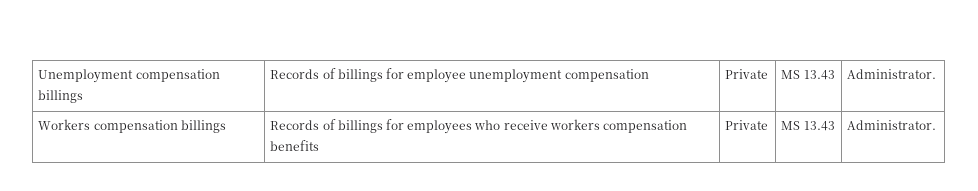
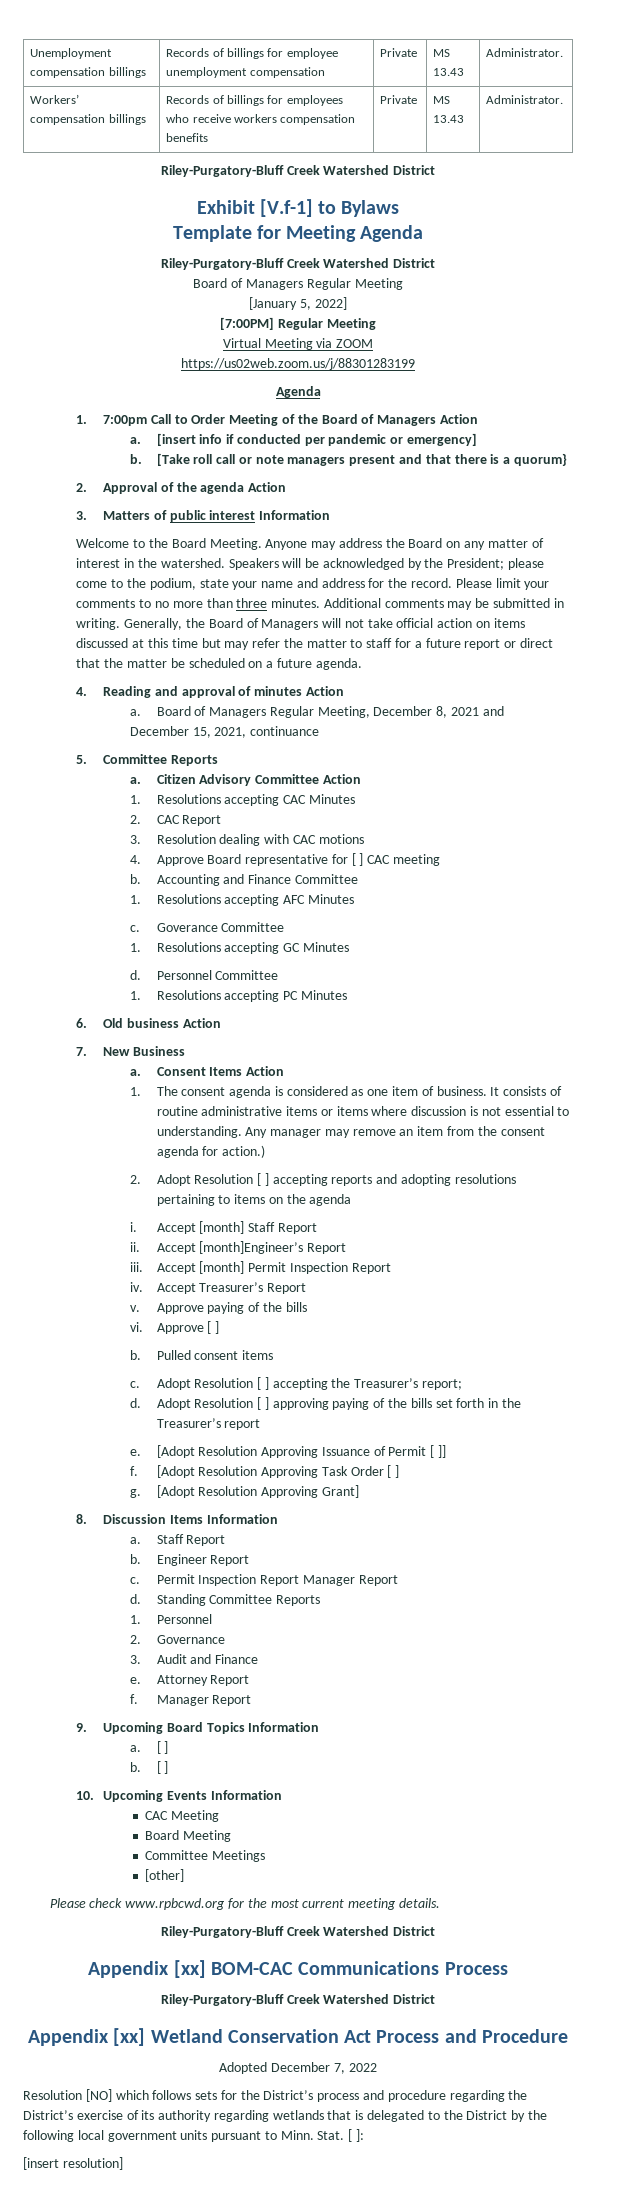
- Workers compensation billings | Records of billings for employees who receive workers compensation benefits | Private | MS 13.43 | Administrator.
+ Workers’ compensation billings | Records of billings for employees who receive workers compensation benefits | Private | MS 13.43 | Administrator.
+ Riley-Purgatory-Bluff Creek Watershed District
+ Exhibit [V.f-1] to Bylaws
+ Template for Meeting Agenda
+ Riley-Purgatory-Bluff Creek Watershed District
+ Board of Managers Regular Meeting
+ [January 5, 2022]
+ [7:00PM] Regular Meeting
+ Virtual Meeting via ZOOM
+ https://us02web.zoom.us/j/88301283199
+ Agenda
+ 1. 7:00pm Call to Order Meeting of the Board of Managers Action
+ a. [insert info if conducted per pandemic or emergency]
+ b. [Take roll call or note managers present and that there is a quorum}
+ 2. Approval of the agenda Action
+ 3. Matters of public interest Information
+ Welcome to the Board Meeting. Anyone may address the Board on any matter of interest in the watershed. Speakers will be acknowledged by the President; please come to the podium, state your name and address for the record. Please limit your comments to no more than three minutes. Additional comments may be submitted in writing. Generally, the Board of Managers will not take official action on items discussed at this time but may refer the matter to staff for a future report or direct that the matter be scheduled on a future agenda.
+ 4. Reading and approval of minutes Action
+ a. Board of Managers Regular Meeting, December 8, 2021 and
+ December 15, 2021, continuance
+ 5. Committee Reports
+ a. Citizen Advisory Committee Action
+ 1. Resolutions accepting CAC Minutes
+ 2. CAC Report
+ 3. Resolution dealing with CAC motions
+ 4. Approve Board representative for [ ] CAC meeting
+ b. Accounting and Finance Committee
+ 1. Resolutions accepting AFC Minutes
+ c. Goverance Committee
+ 1. Resolutions accepting GC Minutes
+ d. Personnel Committee
+ 1. Resolutions accepting PC Minutes
+ 6. Old business Action
+ 7. New Business
+ a. Consent Items Action
+ 1. The consent agenda is considered as one item of business. It consists of routine administrative items or items where discussion is not essential to understanding. Any manager may remove an item from the consent agenda for action.)
+ 2. Adopt Resolution [ ] accepting reports and adopting resolutions pertaining to items on the agenda
+ i. Accept [month] Staff Report
+ ii. Accept [month]Engineer’s Report
+ iii. Accept [month] Permit Inspection Report
+ iv. Accept Treasurer’s Report
+ v. Approve paying of the bills
+ vi. Approve [ ]
+ b. Pulled consent items
+ c. Adopt Resolution [ ] accepting the Treasurer’s report;
+ d. Adopt Resolution [ ] approving paying of the bills set forth in the Treasurer’s report
+ e. [Adopt Resolution Approving Issuance of Permit [ ]]
+ f. [Adopt Resolution Approving Task Order [ ]
+ g. [Adopt Resolution Approving Grant]
+ 8. Discussion Items Information
+ a. Staff Report
+ b. Engineer Report
+ c. Permit Inspection Report Manager Report
+ d. Standing Committee Reports
+ 1. Personnel
+ 2. Governance
+ 3. Audit and Finance
+ e. Attorney Report
+ f. Manager Report
+ 9. Upcoming Board Topics Information
+ a. [ ]
+ b. [ ]
+ 10. Upcoming Events Information
+ CAC Meeting
+ Board Meeting
+ Committee Meetings
+ [other]
+ Please check www.rpbcwd.org for the most current meeting details.
+ Riley-Purgatory-Bluff Creek Watershed District
+ Appendix [xx] BOM-CAC Communications Process
+ Riley-Purgatory-Bluff Creek Watershed District
+ Appendix [xx] Wetland Conservation Act Process and Procedure
+ Adopted December 7, 2022
+ Resolution [NO] which follows sets for the District’s process and procedure regarding the District’s exercise of its authority regarding wetlands that is delegated to the District by the following local government units pursuant to Minn. Stat. [ ]:
+ [insert resolution]

